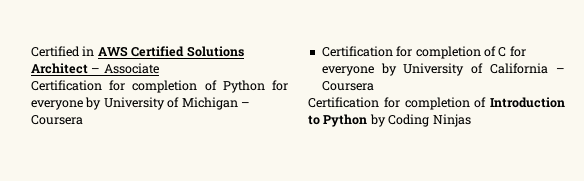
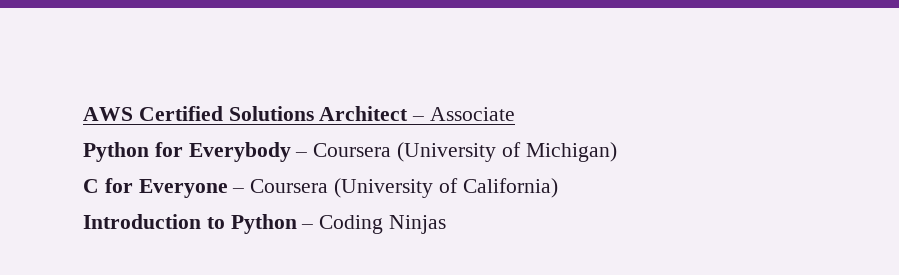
- Certified in AWS Certified Solutions Architect – Associate
+ AWS Certified Solutions Architect – Associate
- Certification for completion of Python for everyone by University of Michigan – Coursera
- Certification for completion of C for everyone by University of California – Coursera
- Certification for completion of Introduction to Python by Coding Ninjas
+ Python for Everybody – Coursera (University of Michigan)
+ C for Everyone – Coursera (University of California)
+ Introduction to Python – Coding Ninjas

